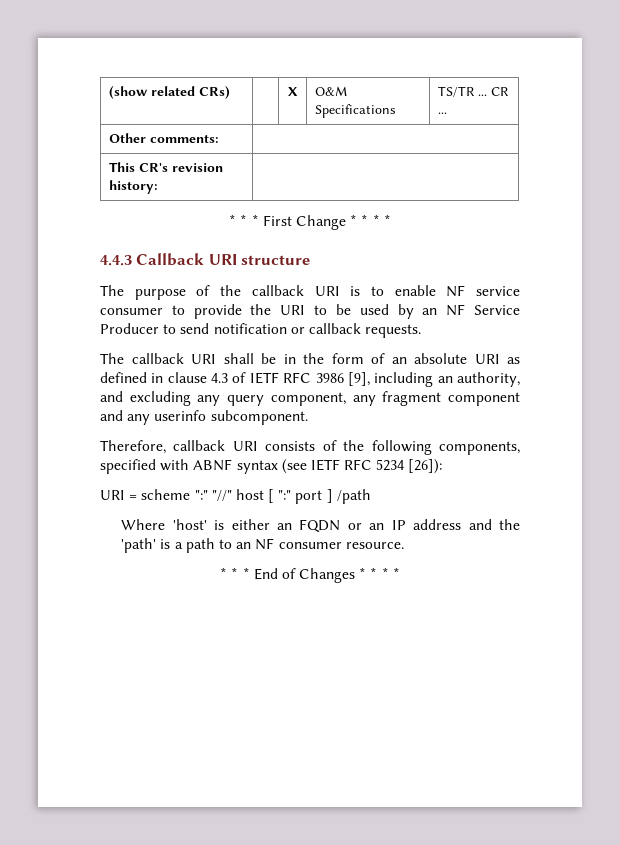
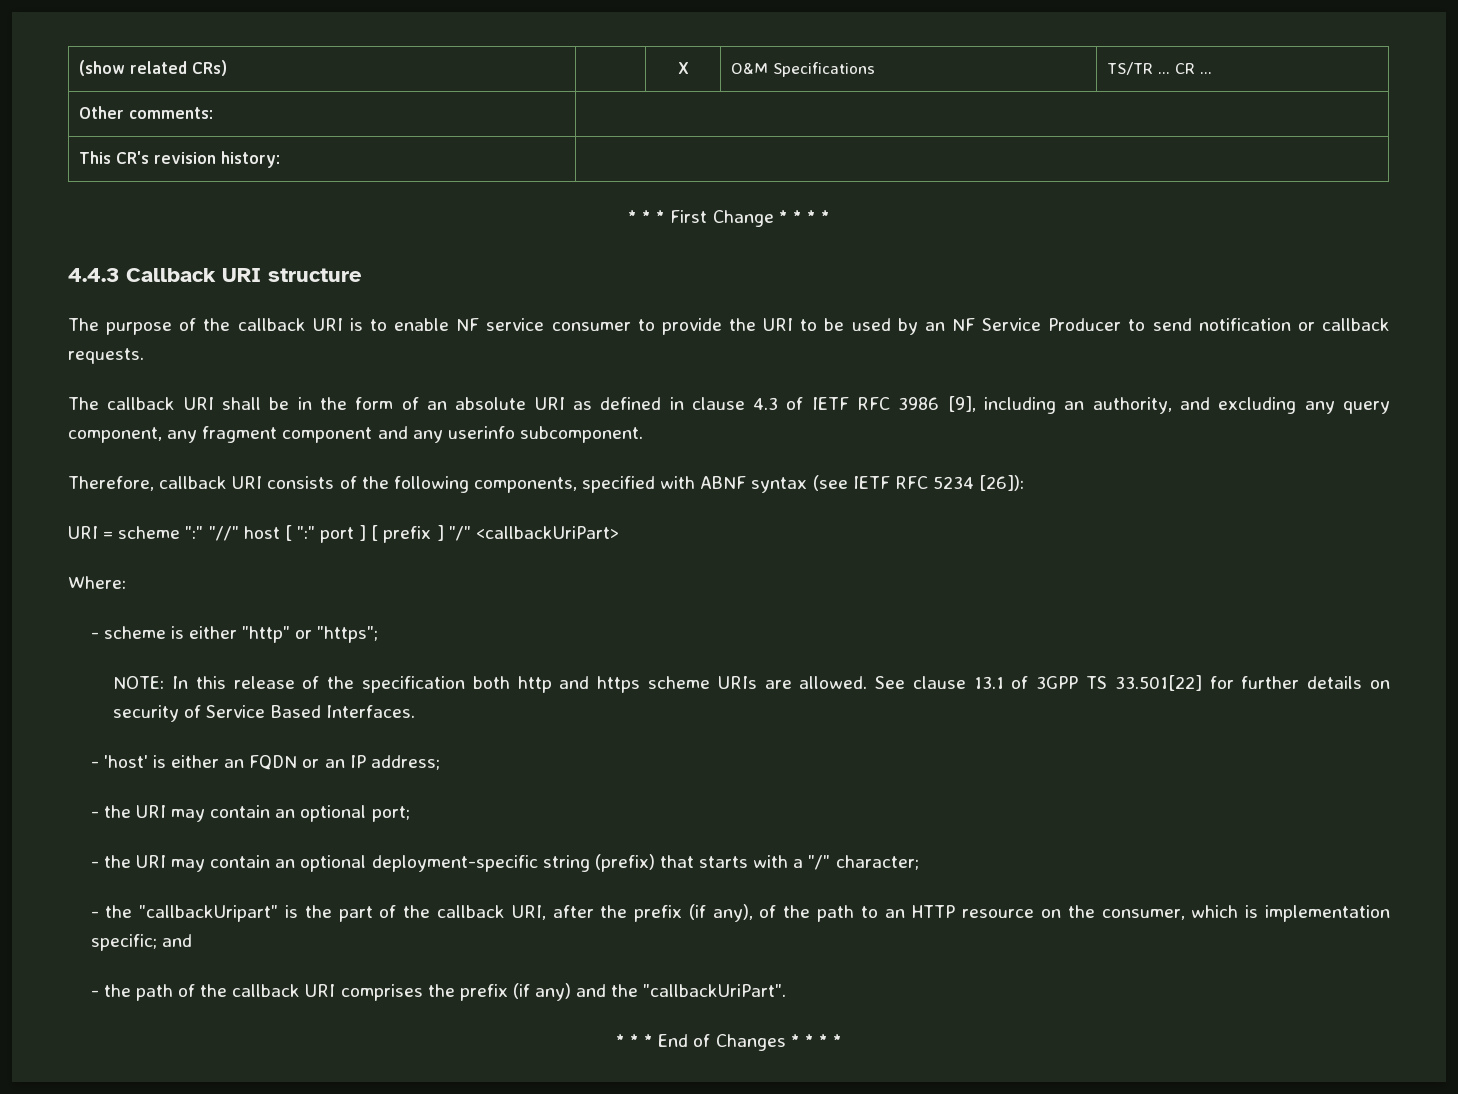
- URI = scheme ":" "//" host [ ":" port ] /path
- Where 'host' is either an FQDN or an IP address and the 'path' is a path to an NF consumer resource.
+ URI = scheme ":" "//" host [ ":" port ] [ prefix ] "/" <callbackUriPart>
+ Where:
+ - scheme is either "http" or "https";
+ NOTE: In this release of the specification both http and https scheme URIs are allowed. See clause 13.1 of 3GPP TS 33.501[22] for further details on security of Service Based Interfaces.
+ - 'host' is either an FQDN or an IP address;
+ - the URI may contain an optional port;
+ - the URI may contain an optional deployment-specific string (prefix) that starts with a "/" character;
+ - the "callbackUripart" is the part of the callback URI, after the prefix (if any), of the path to an HTTP resource on the consumer, which is implementation specific; and
+ - the path of the callback URI comprises the prefix (if any) and the "callbackUriPart".

